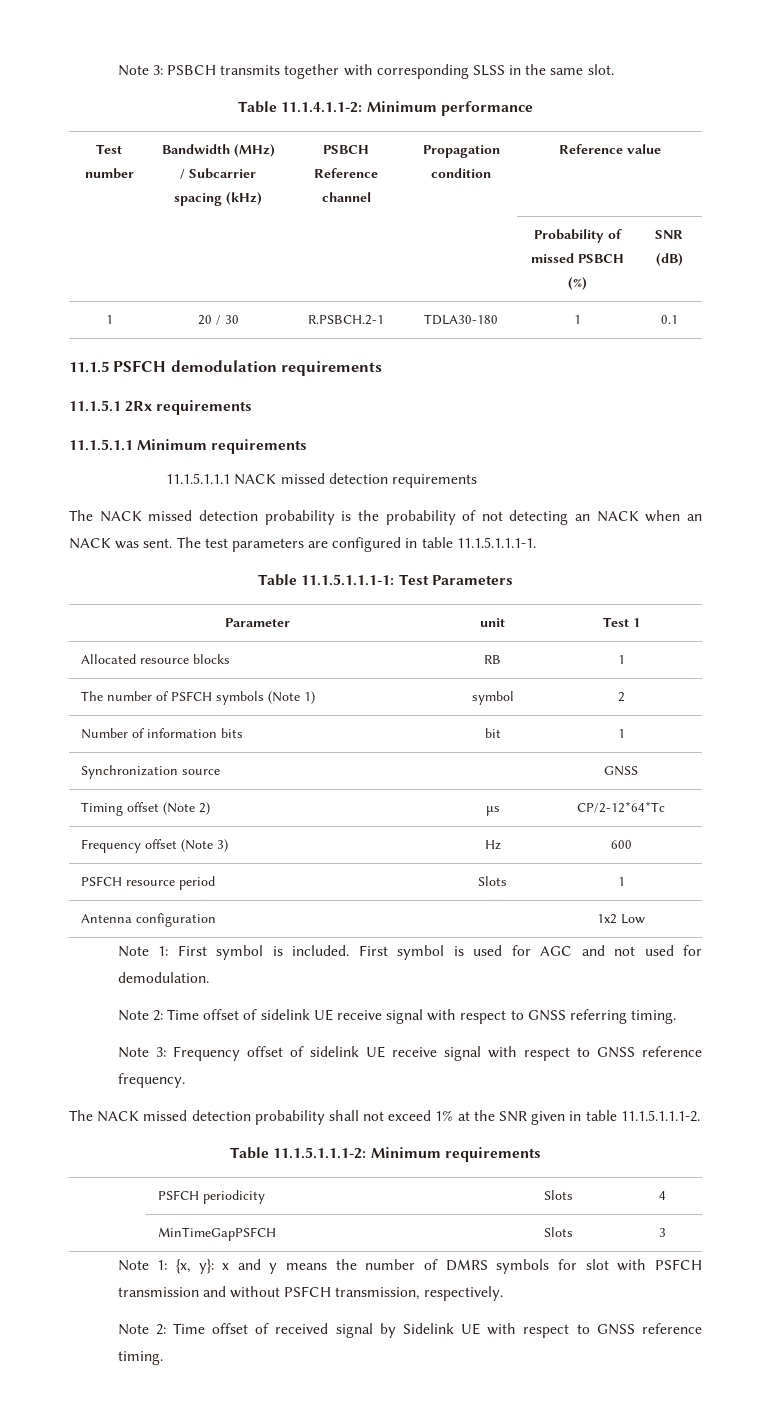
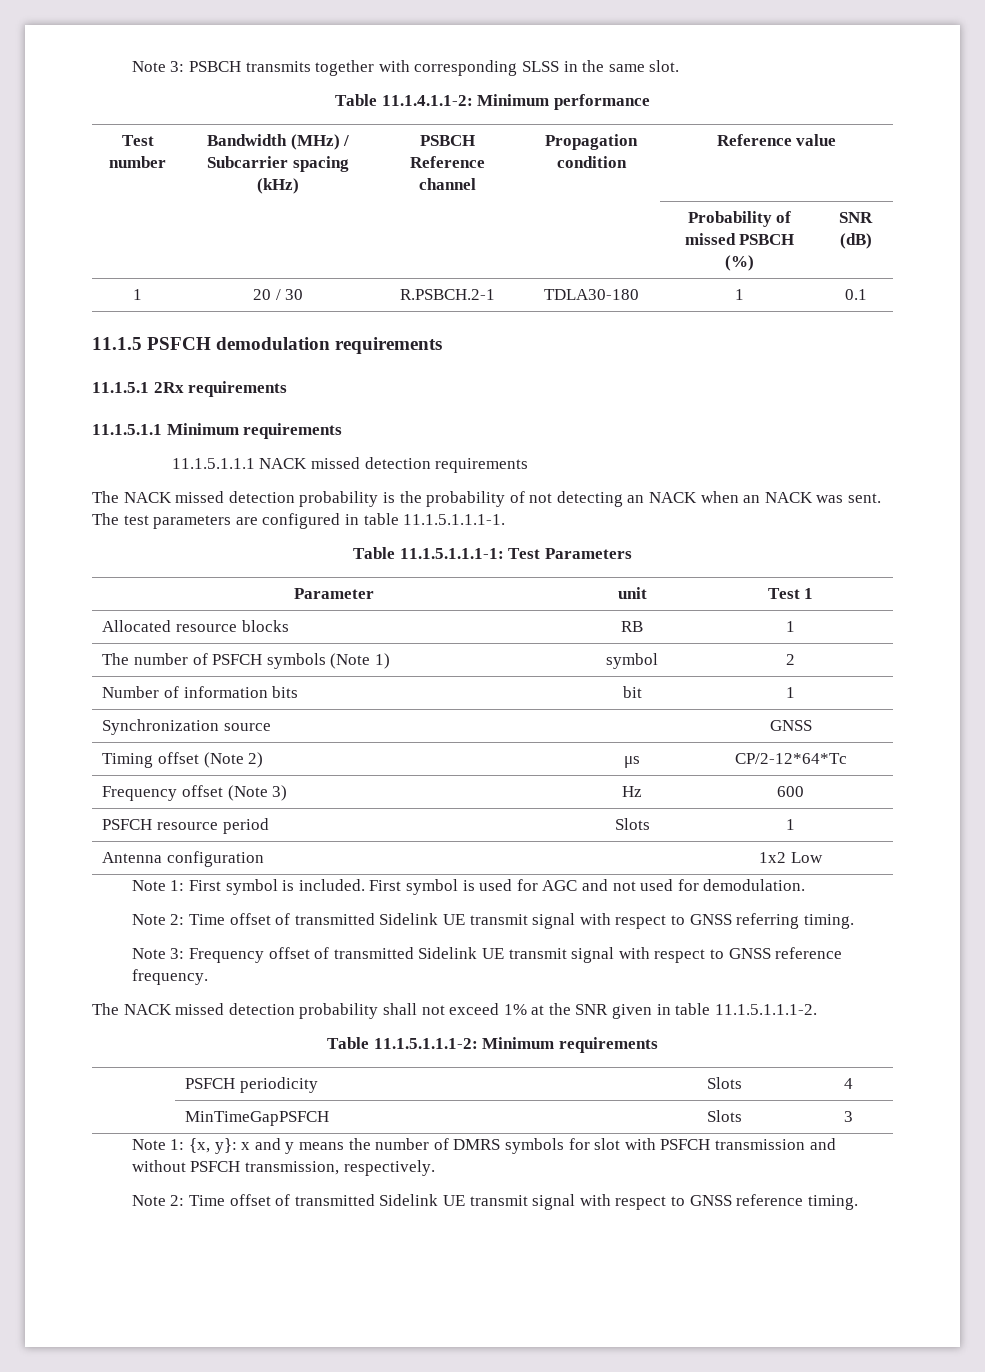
- Note 2: Time offset of sidelink UE receive signal with respect to GNSS referring timing.
+ Note 2: Time offset of transmitted Sidelink UE transmit signal with respect to GNSS referring timing.
- Note 3: Frequency offset of sidelink UE receive signal with respect to GNSS reference frequency.
+ Note 3: Frequency offset of transmitted Sidelink UE transmit signal with respect to GNSS reference frequency.
- Note 2: Time offset of received signal by Sidelink UE with respect to GNSS reference timing.
+ Note 2: Time offset of transmitted Sidelink UE transmit signal with respect to GNSS reference timing.

